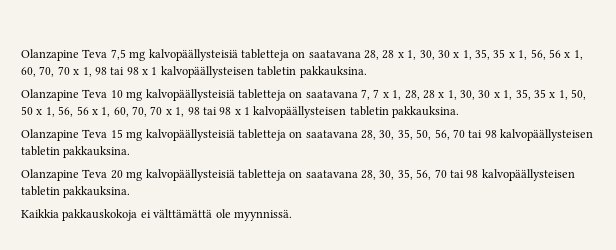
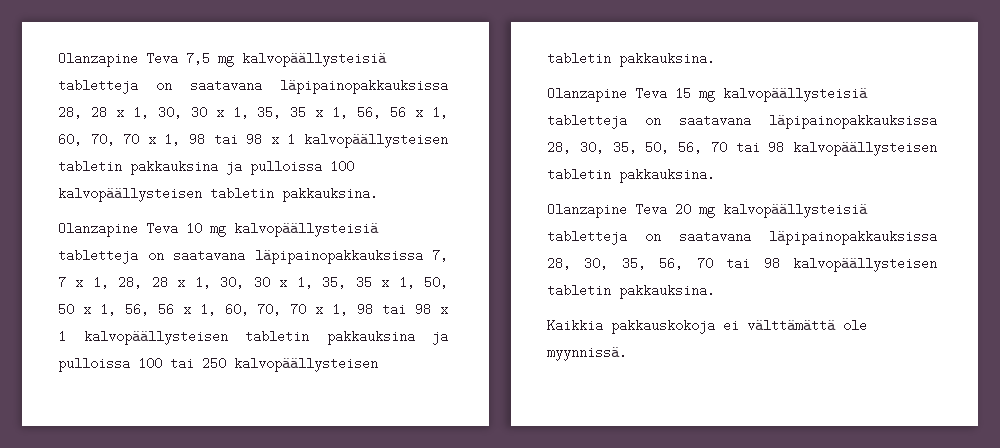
- Olanzapine Teva 7,5 mg kalvopäällysteisiä tabletteja on saatavana 28, 28 x 1, 30, 30 x 1, 35, 35 x 1, 56, 56 x 1, 60, 70, 70 x 1, 98 tai 98 x 1 kalvopäällysteisen tabletin pakkauksina.
+ Olanzapine Teva 7,5 mg kalvopäällysteisiä tabletteja on saatavana läpipainopakkauksissa 28, 28 x 1, 30, 30 x 1, 35, 35 x 1, 56, 56 x 1, 60, 70, 70 x 1, 98 tai 98 x 1 kalvopäällysteisen tabletin pakkauksina ja pulloissa 100 kalvopäällysteisen tabletin pakkauksina.
- Olanzapine Teva 10 mg kalvopäällysteisiä tabletteja on saatavana 7, 7 x 1, 28, 28 x 1, 30, 30 x 1, 35, 35 x 1, 50, 50 x 1, 56, 56 x 1, 60, 70, 70 x 1, 98 tai 98 x 1 kalvopäällysteisen tabletin pakkauksina.
+ Olanzapine Teva 10 mg kalvopäällysteisiä tabletteja on saatavana läpipainopakkauksissa 7, 7 x 1, 28, 28 x 1, 30, 30 x 1, 35, 35 x 1, 50, 50 x 1, 56, 56 x 1, 60, 70, 70 x 1, 98 tai 98 x 1 kalvopäällysteisen tabletin pakkauksina ja pulloissa 100 tai 250 kalvopäällysteisen tabletin pakkauksina.
- Olanzapine Teva 15 mg kalvopäällysteisiä tabletteja on saatavana 28, 30, 35, 50, 56, 70 tai 98 kalvopäällysteisen tabletin pakkauksina.
+ Olanzapine Teva 15 mg kalvopäällysteisiä tabletteja on saatavana läpipainopakkauksissa 28, 30, 35, 50, 56, 70 tai 98 kalvopäällysteisen tabletin pakkauksina.
- Olanzapine Teva 20 mg kalvopäällysteisiä tabletteja on saatavana 28, 30, 35, 56, 70 tai 98 kalvopäällysteisen tabletin pakkauksina.
+ Olanzapine Teva 20 mg kalvopäällysteisiä tabletteja on saatavana läpipainopakkauksissa 28, 30, 35, 56, 70 tai 98 kalvopäällysteisen tabletin pakkauksina.

